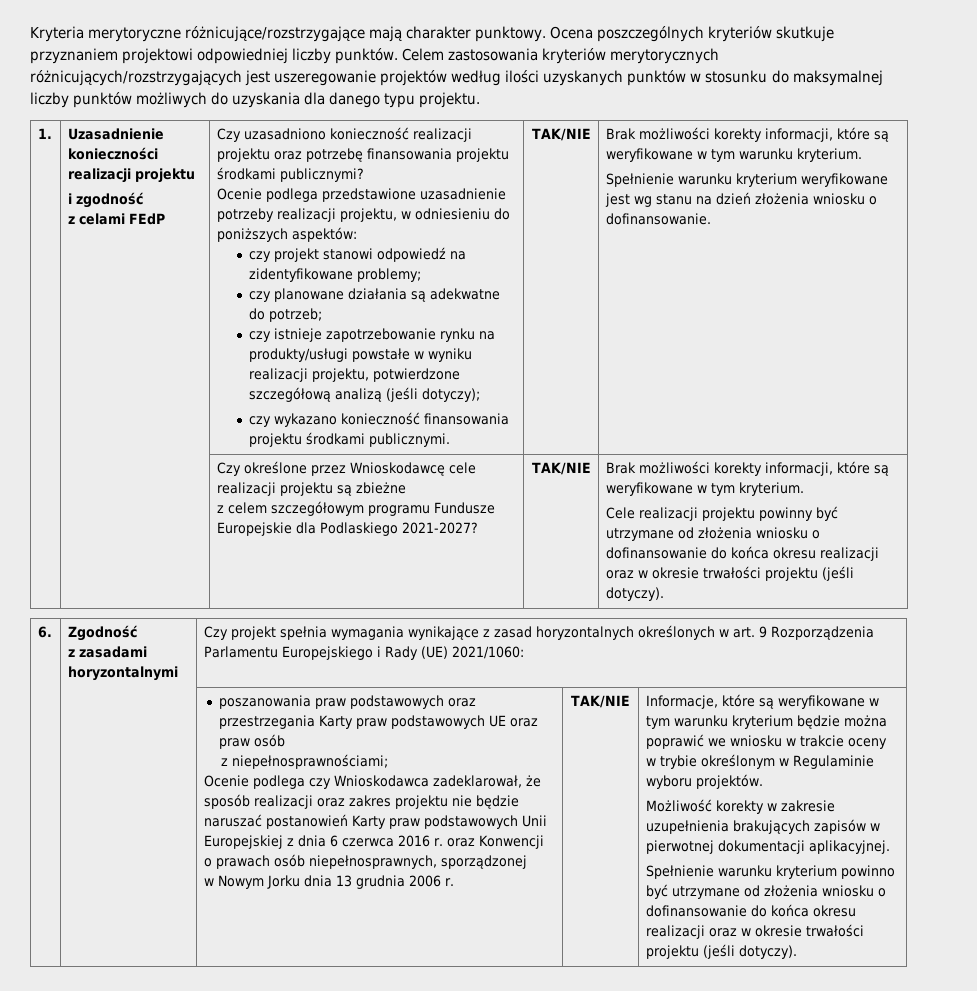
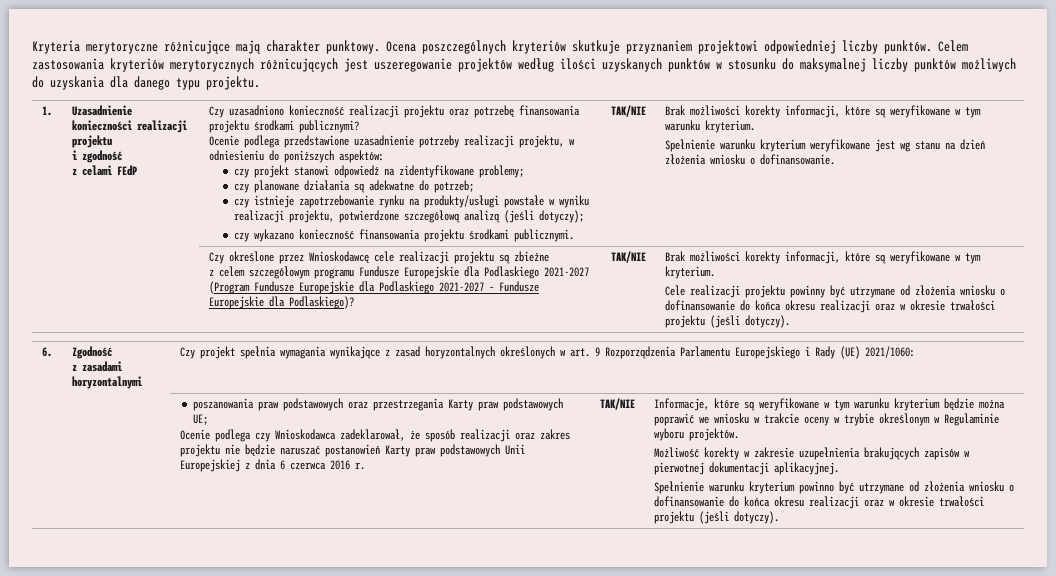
- Kryteria merytoryczne różnicujące/rozstrzygające mają charakter punktowy.
+ Kryteria merytoryczne różnicujące mają charakter punktowy.
- Celem zastosowania kryteriów merytorycznych różnicujących/rozstrzygających jest uszeregowanie projektów według ilości uzyskanych punktów w stosunku do maksymalnej liczby punktów możliwych do uzyskania dla danego typu projektu.
+ Celem zastosowania kryteriów merytorycznych różnicujących jest uszeregowanie projektów według ilości uzyskanych punktów w stosunku do maksymalnej liczby punktów możliwych do uzyskania dla danego typu projektu.
- z celem szczegółowym programu Fundusze Europejskie dla Podlaskiego 2021-2027?
+ z celem szczegółowym programu Fundusze Europejskie dla Podlaskiego 2021-2027 (Program Fundusze Europejskie dla Podlaskiego 2021-2027 – Fundusze Europejskie dla Podlaskiego)?
- poszanowania praw podstawowych oraz przestrzegania Karty praw podstawowych UE oraz praw osób
- z niepełnosprawnościami;
+ poszanowania praw podstawowych oraz przestrzegania Karty praw podstawowych UE;
- Ocenie podlega czy Wnioskodawca zadeklarował, że sposób realizacji oraz zakres projektu nie będzie naruszać postanowień Karty praw podstawowych Unii Europejskiej z dnia 6 czerwca 2016 r. oraz Konwencji o prawach osób niepełnosprawnych, sporządzonej
- w Nowym Jorku dnia 13 grudnia 2006 r.
+ Ocenie podlega czy Wnioskodawca zadeklarował, że sposób realizacji oraz zakres projektu nie będzie naruszać postanowień Karty praw podstawowych Unii Europejskiej z dnia 6 czerwca 2016 r.

